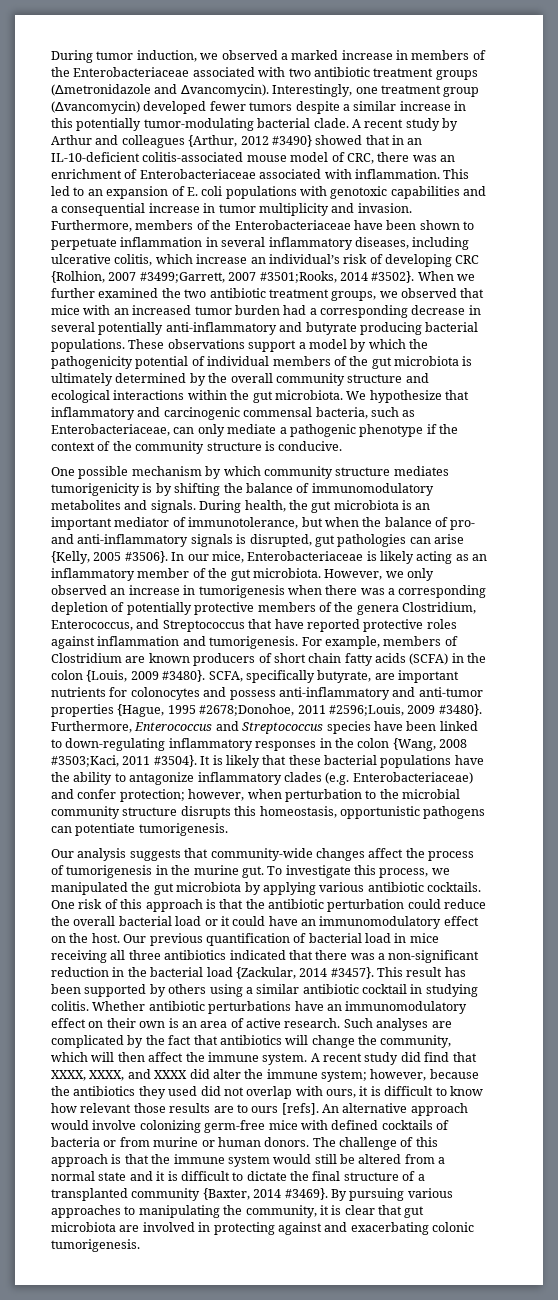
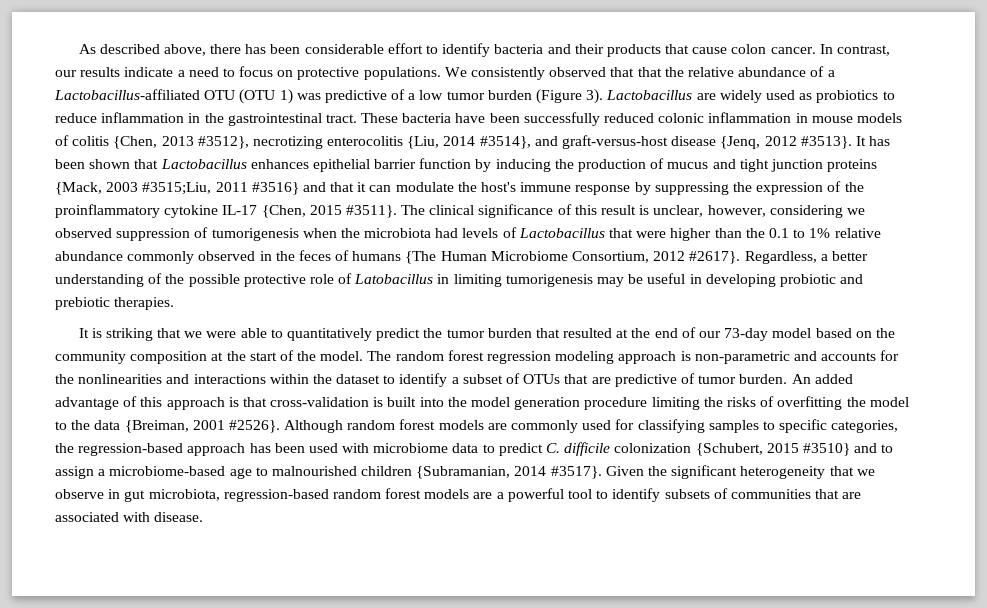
- During tumor induction, we observed a marked increase in members of the Enterobacteriaceae associated with two antibiotic treatment groups (∆metronidazole and ∆vancomycin). Interestingly, one treatment group (∆vancomycin) developed fewer tumors despite a similar increase in this potentially tumor-modulating bacterial clade. A recent study by Arthur and colleagues {Arthur, 2012 #3490} showed that in an IL-10-deficient colitis-associated mouse model of CRC, there was an enrichment of Enterobacteriaceae associated with inflammation. This led to an expansion of E. coli populations with genotoxic capabilities and a consequential increase in tumor multiplicity and invasion. Furthermore, members of the Enterobacteriaceae have been shown to perpetuate inflammation in several inflammatory diseases, including ulcerative colitis, which increase an individual’s risk of developing CRC {Rolhion, 2007 #3499;Garrett, 2007 #3501;Rooks, 2014 #3502}. When we further examined the two antibiotic treatment groups, we observed that mice with an increased tumor burden had a corresponding decrease in several potentially anti-inflammatory and butyrate producing bacterial populations. These observations support a model by which the pathogenicity potential of individual members of the gut microbiota is ultimately determined by the overall community structure and ecological interactions within the gut microbiota. We hypothesize that inflammatory and carcinogenic commensal bacteria, such as Enterobacteriaceae, can only mediate a pathogenic phenotype if the context of the community structure is conducive.
- One possible mechanism by which community structure mediates tumorigenicity is by shifting the balance of immunomodulatory metabolites and signals. During health, the gut microbiota is an important mediator of immunotolerance, but when the balance of pro- and anti-inflammatory signals is disrupted, gut pathologies can arise {Kelly, 2005 #3506}. In our mice, Enterobacteriaceae is likely acting as an inflammatory member of the gut microbiota. However, we only observed an increase in tumorigenesis when there was a corresponding depletion of potentially protective members of the genera Clostridium, Enterococcus, and Streptococcus that have reported protective roles against inflammation and tumorigenesis. For example, members of Clostridium are known producers of short chain fatty acids (SCFA) in the colon {Louis, 2009 #3480}. SCFA, specifically butyrate, are important nutrients for colonocytes and possess anti-inflammatory and anti-tumor properties {Hague, 1995 #2678;Donohoe, 2011 #2596;Louis, 2009 #3480}. Furthermore, Enterococcus and Streptococcus species have been linked to down-regulating inflammatory responses in the colon {Wang, 2008 #3503;Kaci, 2011 #3504}. It is likely that these bacterial populations have the ability to antagonize inflammatory clades (e.g. Enterobacteriaceae) and confer protection; however, when perturbation to the microbial community structure disrupts this homeostasis, opportunistic pathogens can potentiate tumorigenesis.
- Our analysis suggests that community-wide changes affect the process of tumorigenesis in the murine gut. To investigate this process, we manipulated the gut microbiota by applying various antibiotic cocktails. One risk of this approach is that the antibiotic perturbation could reduce the overall bacterial load or it could have an immunomodulatory effect on the host. Our previous quantification of bacterial load in mice receiving all three antibiotics indicated that there was a non-significant reduction in the bacterial load {Zackular, 2014 #3457}. This result has been supported by others using a similar antibiotic cocktail in studying colitis. Whether antibiotic perturbations have an immunomodulatory effect on their own is an area of active research. Such analyses are complicated by the fact that antibiotics will change the community, which will then affect the immune system. A recent study did find that XXXX, XXXX, and XXXX did alter the immune system; however, because the antibiotics they used did not overlap with ours, it is difficult to know how relevant those results are to ours [refs]. An alternative approach would involve colonizing germ-free mice with defined cocktails of bacteria or from murine or human donors. The challenge of this approach is that the immune system would still be altered from a normal state and it is difficult to dictate the final structure of a transplanted community {Baxter, 2014 #3469}. By pursuing various approaches to manipulating the community, it is clear that gut microbiota are involved in protecting against and exacerbating colonic tumorigenesis.
+ As described above, there has been considerable effort to identify bacteria and their products that cause colon cancer. In contrast, our results indicate a need to focus on protective populations. We consistently observed that that the relative abundance of a Lactobacillus-affiliated OTU (OTU 1) was predictive of a low tumor burden (Figure 3). Lactobacillus are widely used as probiotics to reduce inflammation in the gastrointestinal tract. These bacteria have been successfully reduced colonic inflammation in mouse models of colitis {Chen, 2013 #3512}, necrotizing enterocolitis {Liu, 2014 #3514}, and graft-versus-host disease {Jenq, 2012 #3513}. It has been shown that Lactobacillus enhances epithelial barrier function by inducing the production of mucus and tight junction proteins {Mack, 2003 #3515;Liu, 2011 #3516} and that it can modulate the host's immune response by suppressing the expression of the proinflammatory cytokine IL-17 {Chen, 2015 #3511}. The clinical significance of this result is unclear, however, considering we observed suppression of tumorigenesis when the microbiota had levels of Lactobacillus that were higher than the 0.1 to 1% relative abundance commonly observed in the feces of humans {The Human Microbiome Consortium, 2012 #2617}. Regardless, a better understanding of the possible protective role of Latobacillus in limiting tumorigenesis may be useful in developing probiotic and prebiotic therapies.
+ It is striking that we were able to quantitatively predict the tumor burden that resulted at the end of our 73-day model based on the community composition at the start of the model. The random forest regression modeling approach is non-parametric and accounts for the nonlinearities and interactions within the dataset to identify a subset of OTUs that are predictive of tumor burden. An added advantage of this approach is that cross-validation is built into the model generation procedure limiting the risks of overfitting the model to the data {Breiman, 2001 #2526}. Although random forest models are commonly used for classifying samples to specific categories, the regression-based approach has been used with microbiome data to predict C. difficile colonization {Schubert, 2015 #3510} and to assign a microbiome-based age to malnourished children {Subramanian, 2014 #3517}. Given the significant heterogeneity that we observe in gut microbiota, regression-based random forest models are a powerful tool to identify subsets of communities that are associated with disease.

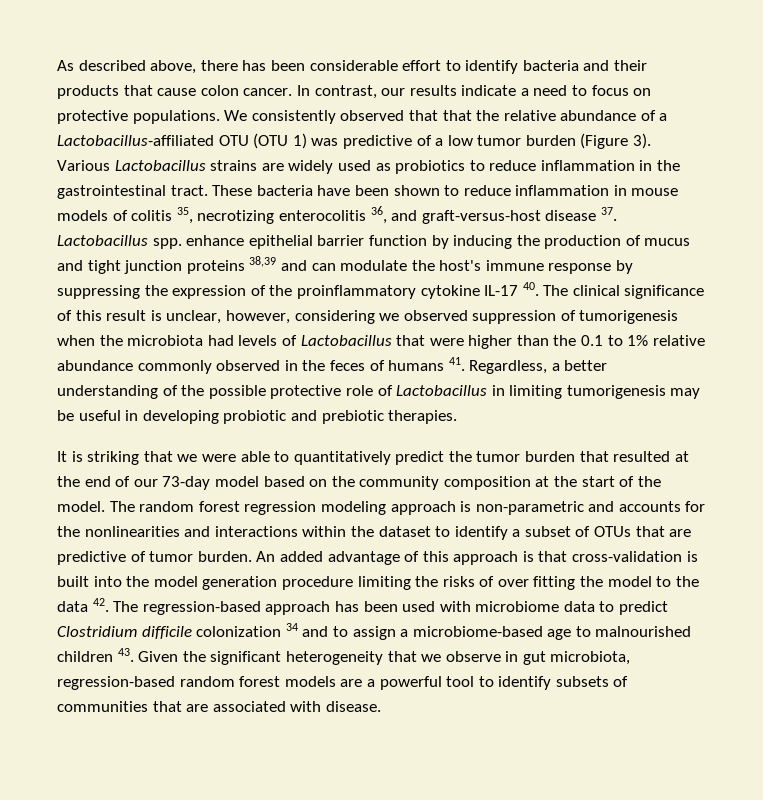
- Lactobacillus are widely used as probiotics to reduce inflammation in the gastrointestinal tract.
+ Various Lactobacillus strains are widely used as probiotics to reduce inflammation in the gastrointestinal tract.
- These bacteria have been successfully reduced colonic inflammation in mouse models of colitis {Chen, 2013 #3512}, necrotizing enterocolitis {Liu, 2014 #3514}, and graft-versus-host disease {Jenq, 2012 #3513}. It has been shown that Lactobacillus enhances epithelial barrier function by inducing the production of mucus and tight junction proteins {Mack, 2003 #3515;Liu, 2011 #3516} and that it can modulate the host's immune response by suppressing the expression of the proinflammatory cytokine IL-17 {Chen, 2015 #3511}. The clinical significance of this result is unclear, however, considering we observed suppression of tumorigenesis when the microbiota had levels of Lactobacillus that were higher than the 0.1 to 1% relative abundance commonly observed in the feces of humans {The Human Microbiome Consortium, 2012 #2617}. Regardless, a better understanding of the possible protective role of Latobacillus in limiting tumorigenesis may be useful in developing probiotic and prebiotic therapies.
+ These bacteria have been shown to reduce inflammation in mouse models of colitis 35, necrotizing enterocolitis 36, and graft-versus-host disease 37. Lactobacillus spp. enhance epithelial barrier function by inducing the production of mucus and tight junction proteins 38,39 and can modulate the host's immune response by suppressing the expression of the proinflammatory cytokine IL-17 40. The clinical significance of this result is unclear, however, considering we observed suppression of tumorigenesis when the microbiota had levels of Lactobacillus that were higher than the 0.1 to 1% relative abundance commonly observed in the feces of humans 41. Regardless, a better understanding of the possible protective role of Lactobacillus in limiting tumorigenesis may be useful in developing probiotic and prebiotic therapies.
- An added advantage of this approach is that cross-validation is built into the model generation procedure limiting the risks of overfitting the model to the data {Breiman, 2001 #2526}. Although random forest models are commonly used for classifying samples to specific categories, the regression-based approach has been used with microbiome data to predict C. difficile colonization {Schubert, 2015 #3510} and to assign a microbiome-based age to malnourished children {Subramanian, 2014 #3517}. Given the significant heterogeneity that we observe in gut microbiota, regression-based random forest models are a powerful tool to identify subsets of communities that are associated with disease.
+ An added advantage of this approach is that cross-validation is built into the model generation procedure limiting the risks of over fitting the model to the data 42. The regression-based approach has been used with microbiome data to predict Clostridium difficile colonization 34 and to assign a microbiome-based age to malnourished children 43. Given the significant heterogeneity that we observe in gut microbiota, regression-based random forest models are a powerful tool to identify subsets of communities that are associated with disease.

